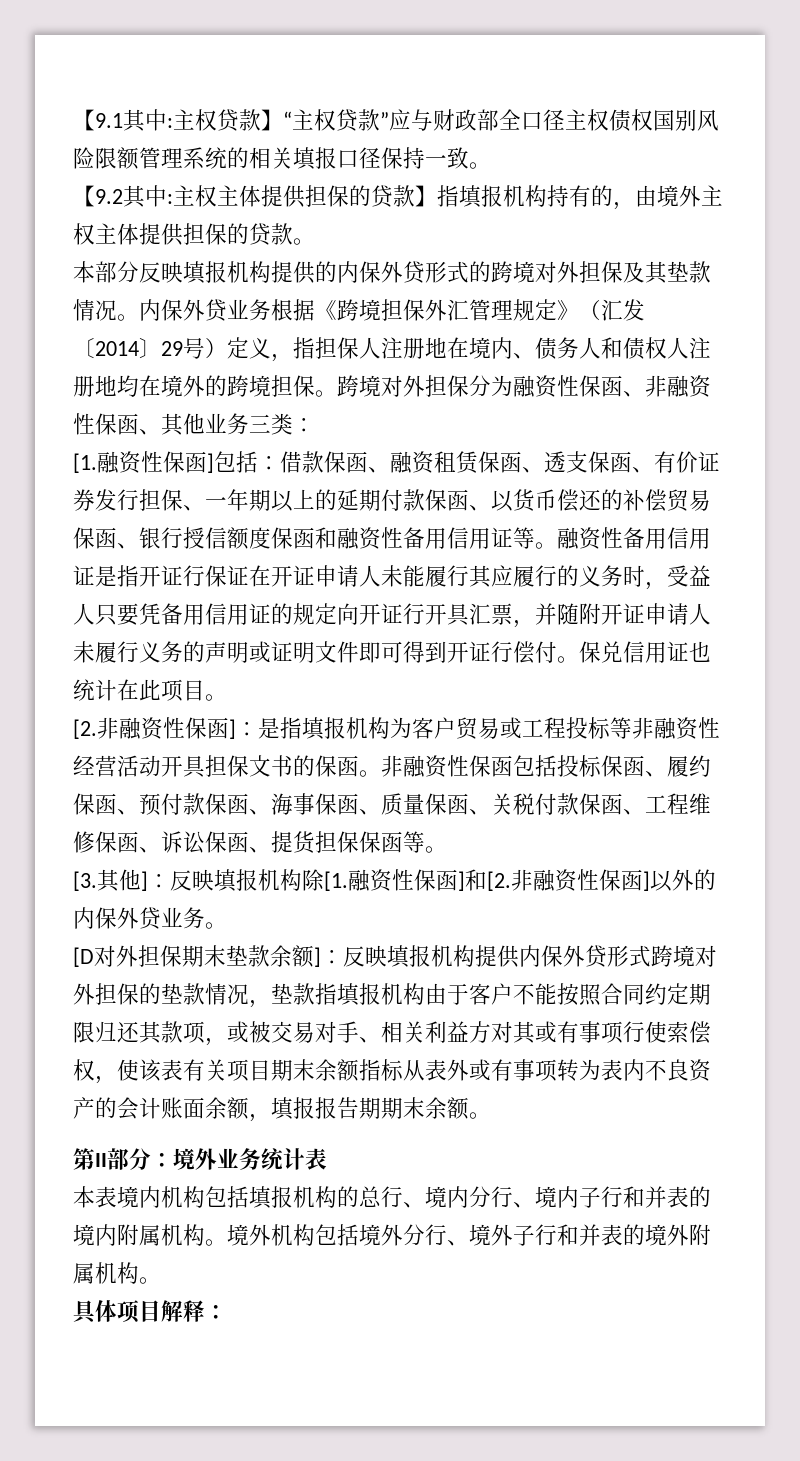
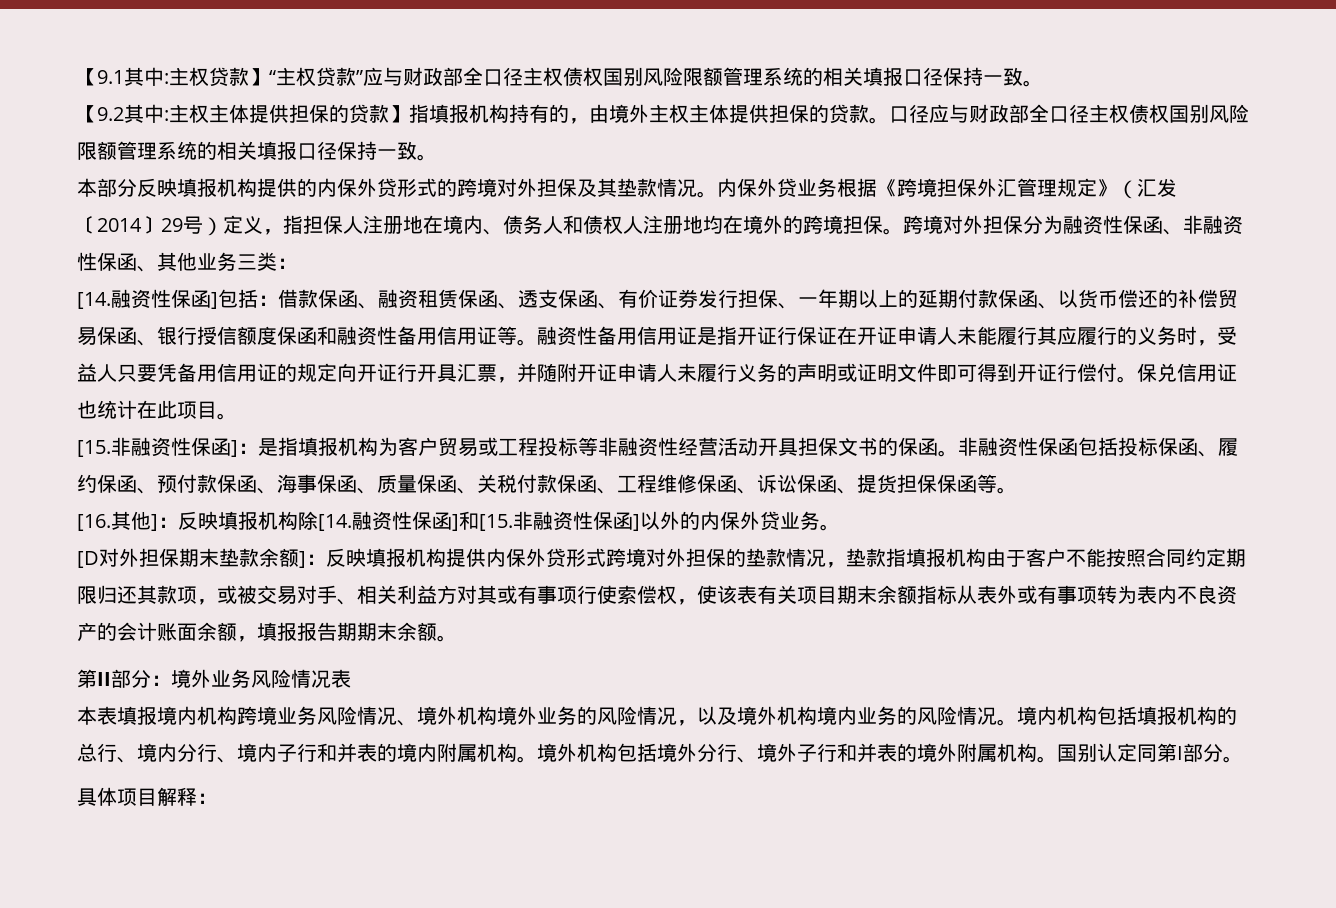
+ 口径应与财政部全口径主权债权国别风险限额管理系统的相关填报口径保持一致。
- [1.融资性保函]包括：借款保函、融资租赁保函、透支保函、有价证券发行担保、一年期以上的延期付款保函、以货币偿还的补偿贸易保函、银行授信额度保函和融资性备用信用证等。
+ [14.融资性保函]包括：借款保函、融资租赁保函、透支保函、有价证券发行担保、一年期以上的延期付款保函、以货币偿还的补偿贸易保函、银行授信额度保函和融资性备用信用证等。
- [2.非融资性保函]：是指填报机构为客户贸易或工程投标等非融资性经营活动开具担保文书的保函。
+ [15.非融资性保函]：是指填报机构为客户贸易或工程投标等非融资性经营活动开具担保文书的保函。
- [3.其他]：反映填报机构除[1.融资性保函]和[2.非融资性保函]以外的内保外贷业务。
+ [16.其他]：反映填报机构除[14.融资性保函]和[15.非融资性保函]以外的内保外贷业务。
- 第II部分：境外业务统计表
+ 第II部分：境外业务风险情况表
- 本表境内机构包括填报机构的总行、境内分行、境内子行和并表的境内附属机构。
+ 本表填报境内机构跨境业务风险情况、境外机构境外业务的风险情况，以及境外机构境内业务的风险情况。境内机构包括填报机构的总行、境内分行、境内子行和并表的境内附属机构。
+ 国别认定同第I部分。

